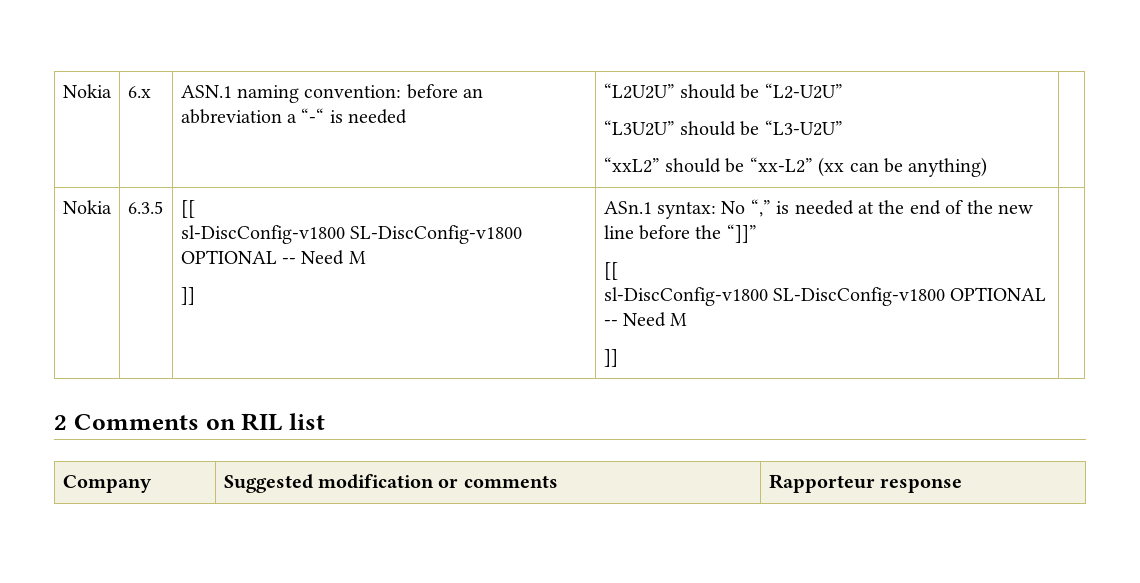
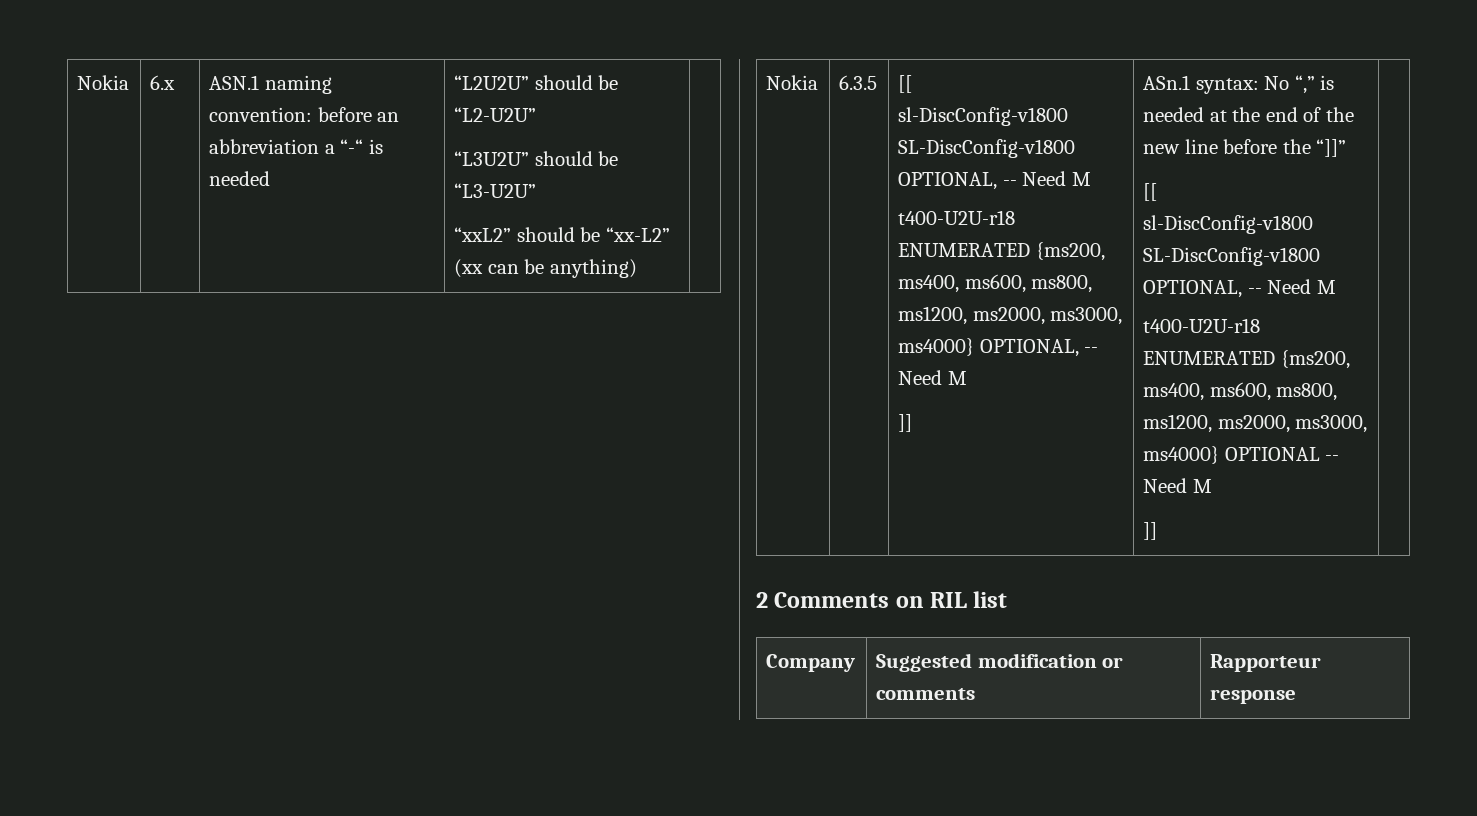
  6.3.5 | [[
- sl-DiscConfig-v1800 SL-DiscConfig-v1800 OPTIONAL -- Need M
+ sl-DiscConfig-v1800 SL-DiscConfig-v1800 OPTIONAL, -- Need M
+ t400-U2U-r18 ENUMERATED {ms200, ms400, ms600, ms800, ms1200, ms2000, ms3000, ms4000} OPTIONAL, -- Need M
  ASn.1 syntax: No “,” is needed at the end of the new line before the “]]”
  [[
- sl-DiscConfig-v1800 SL-DiscConfig-v1800 OPTIONAL -- Need M
+ sl-DiscConfig-v1800 SL-DiscConfig-v1800 OPTIONAL, -- Need M
+ t400-U2U-r18 ENUMERATED {ms200, ms400, ms600, ms800, ms1200, ms2000, ms3000, ms4000} OPTIONAL -- Need M

